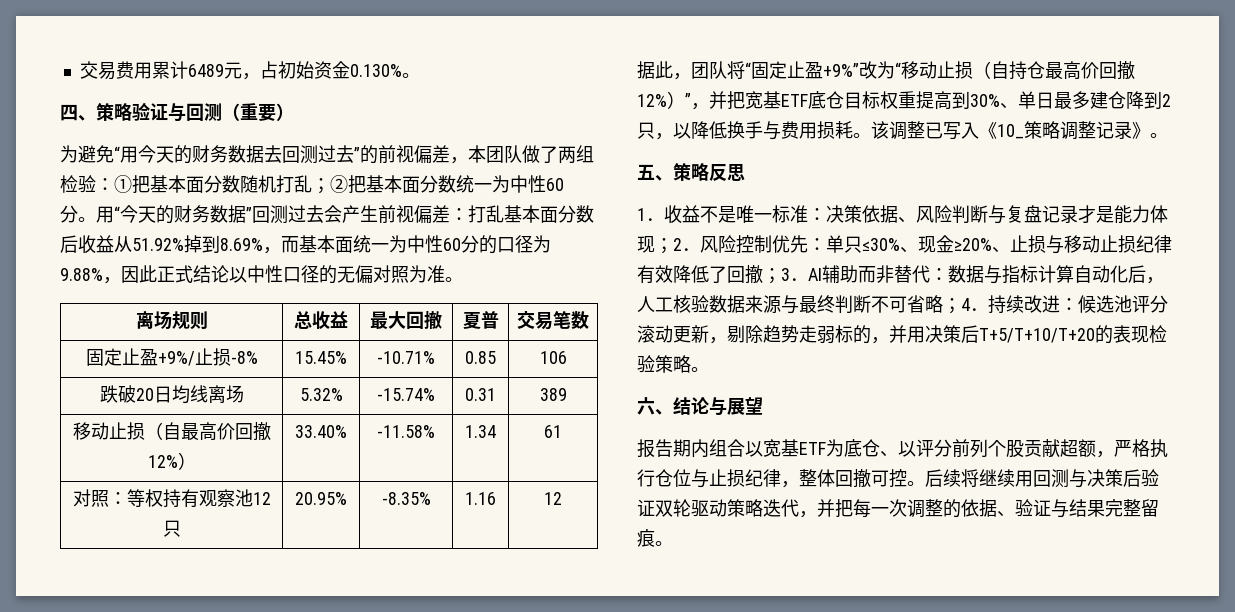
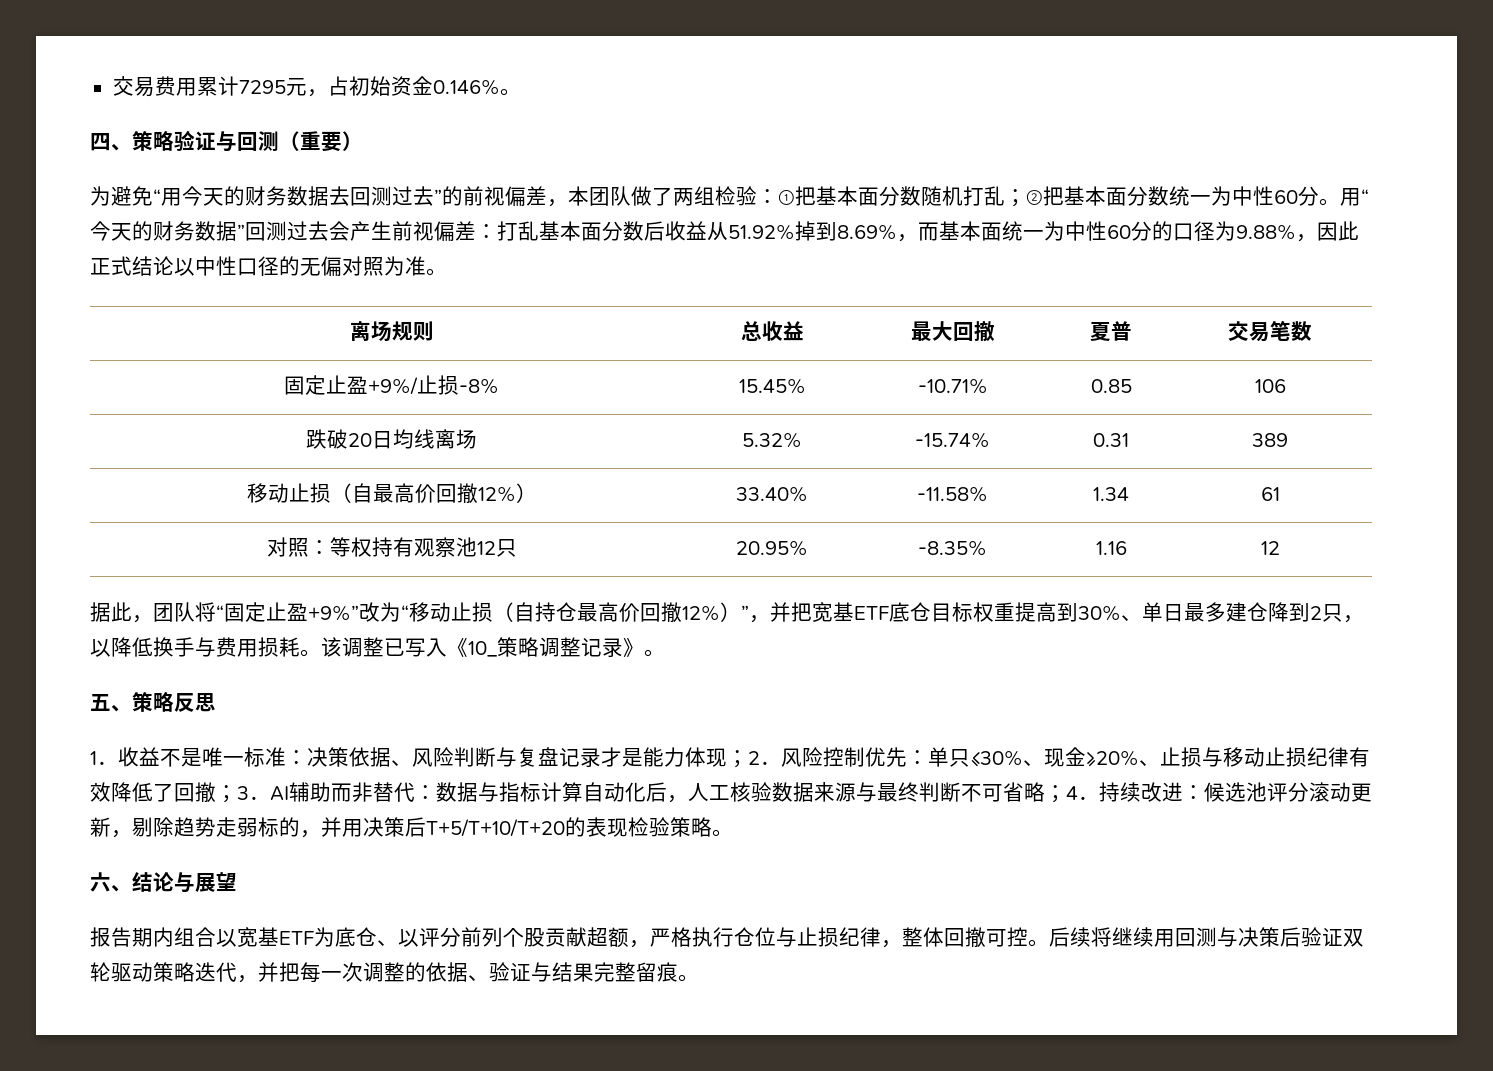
- 交易费用累计6489元，占初始资金0.130%。
+ 交易费用累计7295元，占初始资金0.146%。

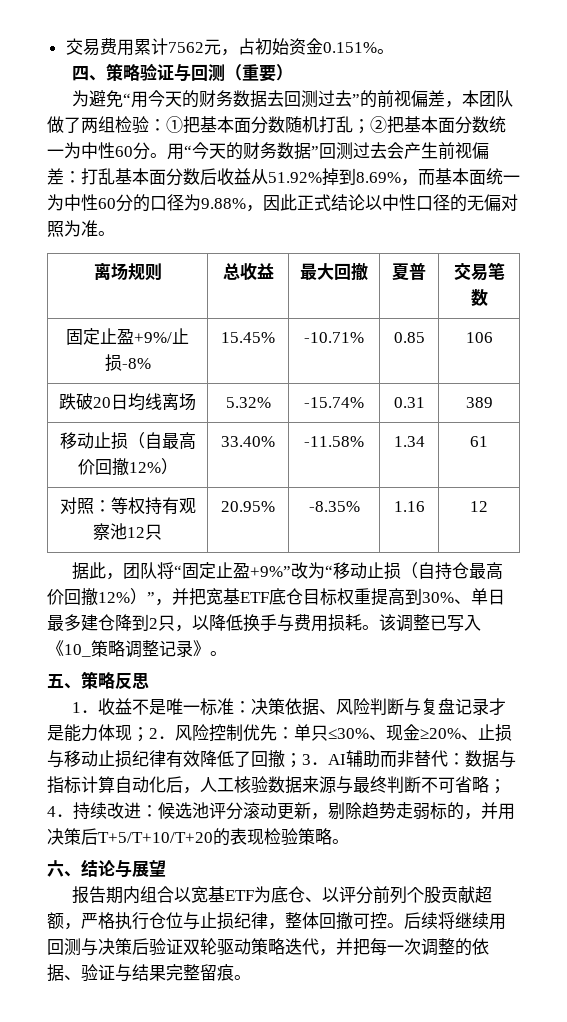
- 交易费用累计7295元，占初始资金0.146%。
+ 交易费用累计7562元，占初始资金0.151%。

